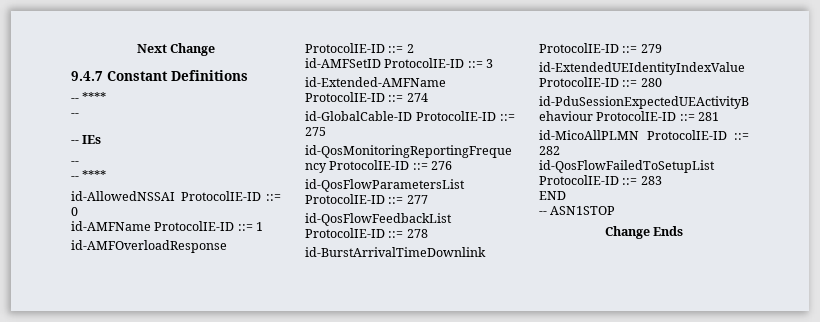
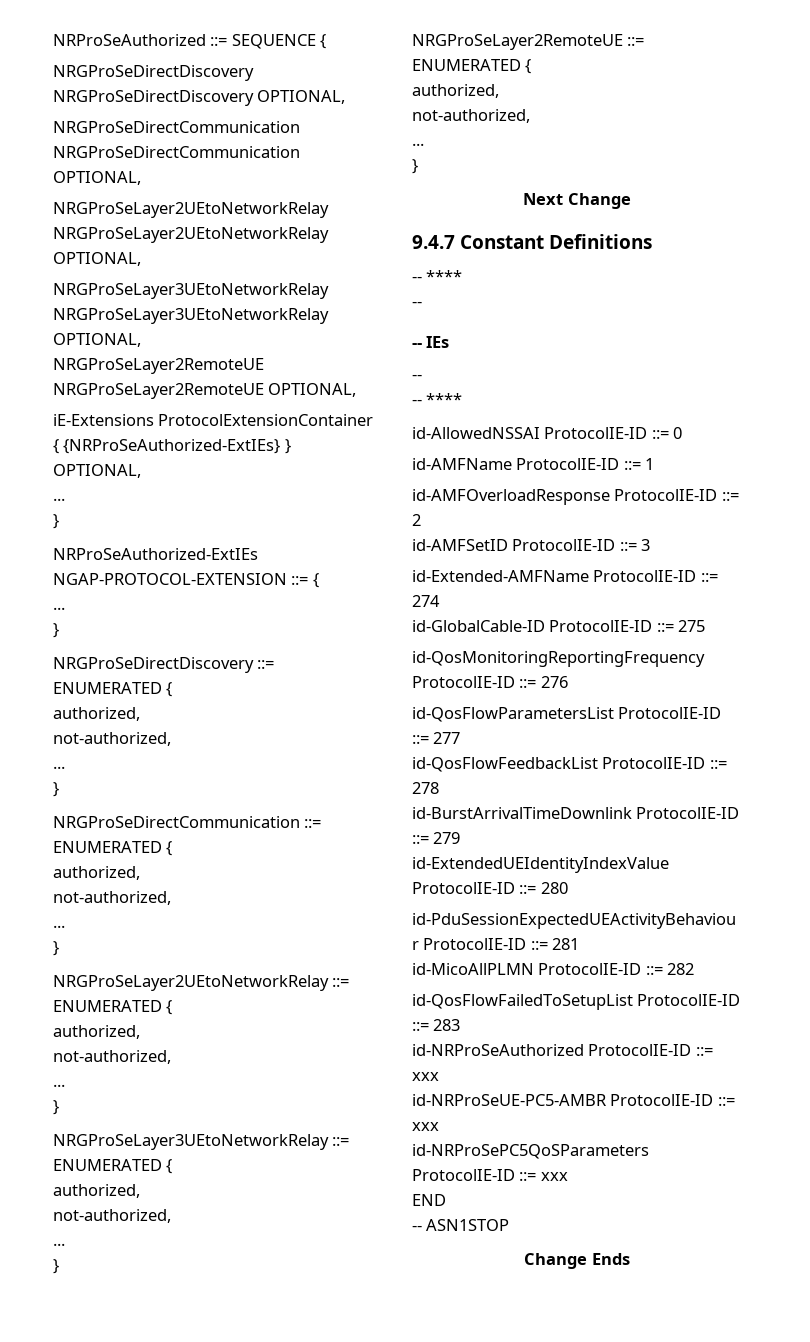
+ NRProSeAuthorized ::= SEQUENCE {
+ NRGProSeDirectDiscovery NRGProSeDirectDiscovery OPTIONAL,
+ NRGProSeDirectCommunication NRGProSeDirectCommunication OPTIONAL,
+ NRGProSeLayer2UEtoNetworkRelay NRGProSeLayer2UEtoNetworkRelay OPTIONAL,
+ NRGProSeLayer3UEtoNetworkRelay NRGProSeLayer3UEtoNetworkRelay OPTIONAL,
+ NRGProSeLayer2RemoteUE NRGProSeLayer2RemoteUE OPTIONAL,
+ iE-Extensions ProtocolExtensionContainer { {NRProSeAuthorized-ExtIEs} } OPTIONAL,
+ ...
+ }
+ NRProSeAuthorized-ExtIEs NGAP-PROTOCOL-EXTENSION ::= {
+ ...
+ }
+ NRGProSeDirectDiscovery ::= ENUMERATED {
+ authorized,
+ not-authorized,
+ ...
+ }
+ NRGProSeDirectCommunication ::= ENUMERATED {
+ authorized,
+ not-authorized,
+ ...
+ }
+ NRGProSeLayer2UEtoNetworkRelay ::= ENUMERATED {
+ authorized,
+ not-authorized,
+ ...
+ }
+ NRGProSeLayer3UEtoNetworkRelay ::= ENUMERATED {
+ authorized,
+ not-authorized,
+ ...
+ }
+ NRGProSeLayer2RemoteUE ::= ENUMERATED {
+ authorized,
+ not-authorized,
+ ...
+ }
+ id-NRProSeAuthorized ProtocolIE-ID ::= xxx
+ id-NRProSeUE-PC5-AMBR ProtocolIE-ID ::= xxx
+ id-NRProSePC5QoSParameters ProtocolIE-ID ::= xxx

